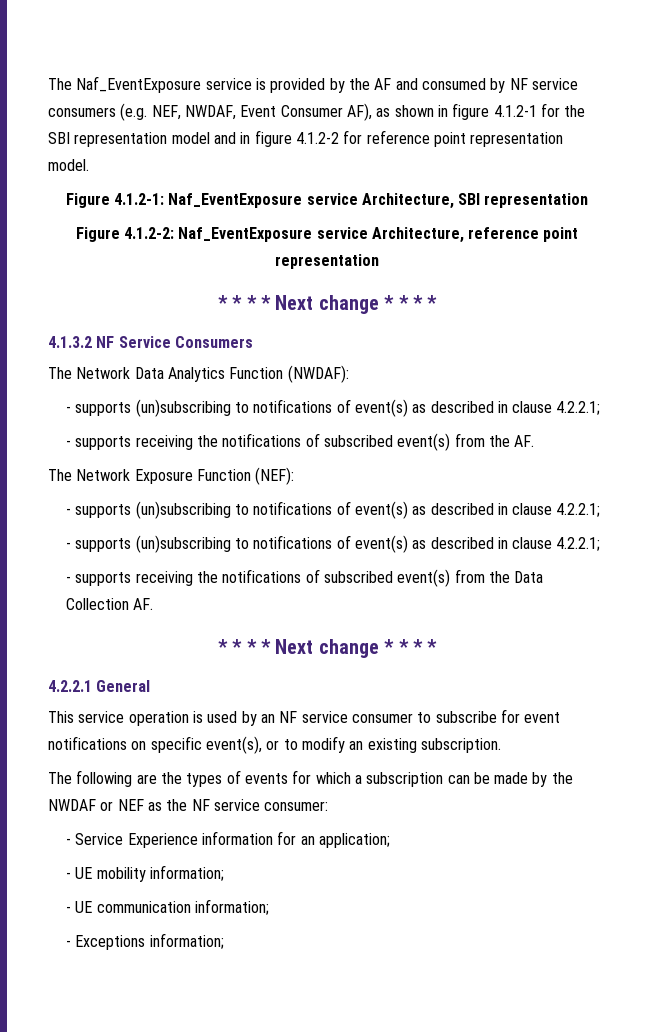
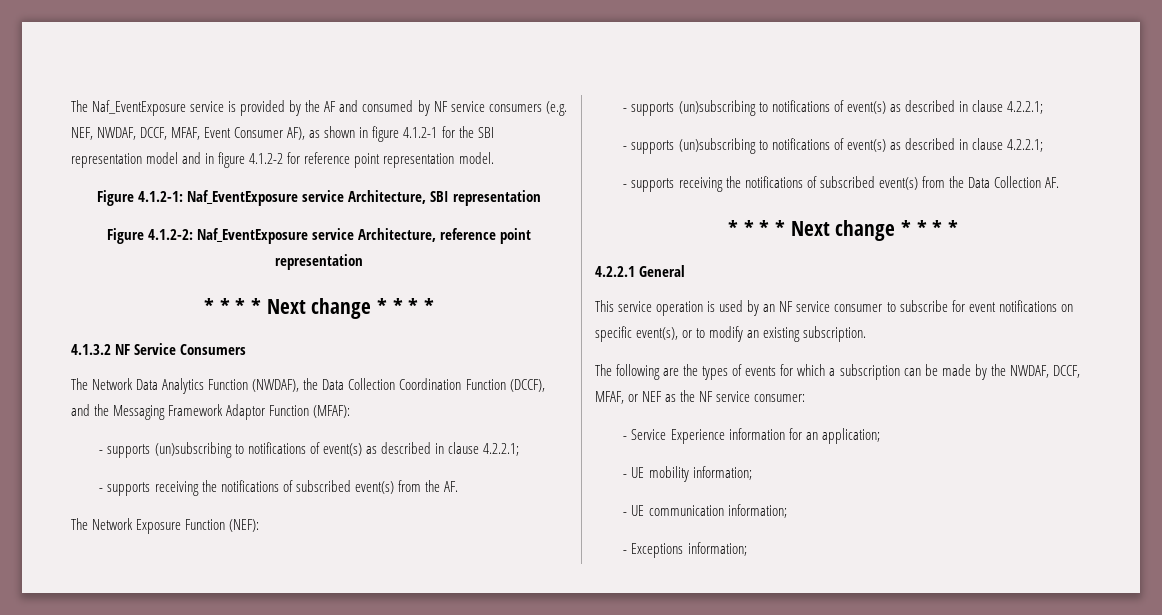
- The Naf_EventExposure service is provided by the AF and consumed by NF service consumers (e.g. NEF, NWDAF, Event Consumer AF), as shown in figure 4.1.2-1 for the SBI representation model and in figure 4.1.2-2 for reference point representation model.
+ The Naf_EventExposure service is provided by the AF and consumed by NF service consumers (e.g. NEF, NWDAF, DCCF, MFAF, Event Consumer AF), as shown in figure 4.1.2-1 for the SBI representation model and in figure 4.1.2-2 for reference point representation model.
- The Network Data Analytics Function (NWDAF):
+ The Network Data Analytics Function (NWDAF), the Data Collection Coordination Function (DCCF), and the Messaging Framework Adaptor Function (MFAF):
- The following are the types of events for which a subscription can be made by the NWDAF or NEF as the NF service consumer:
+ The following are the types of events for which a subscription can be made by the NWDAF, DCCF, MFAF, or NEF as the NF service consumer:

